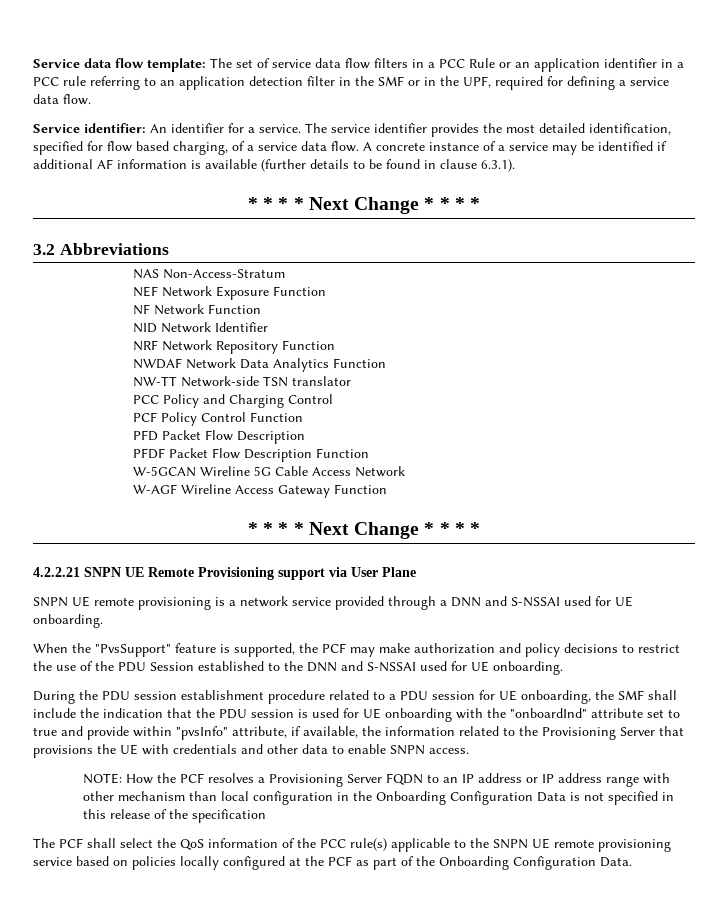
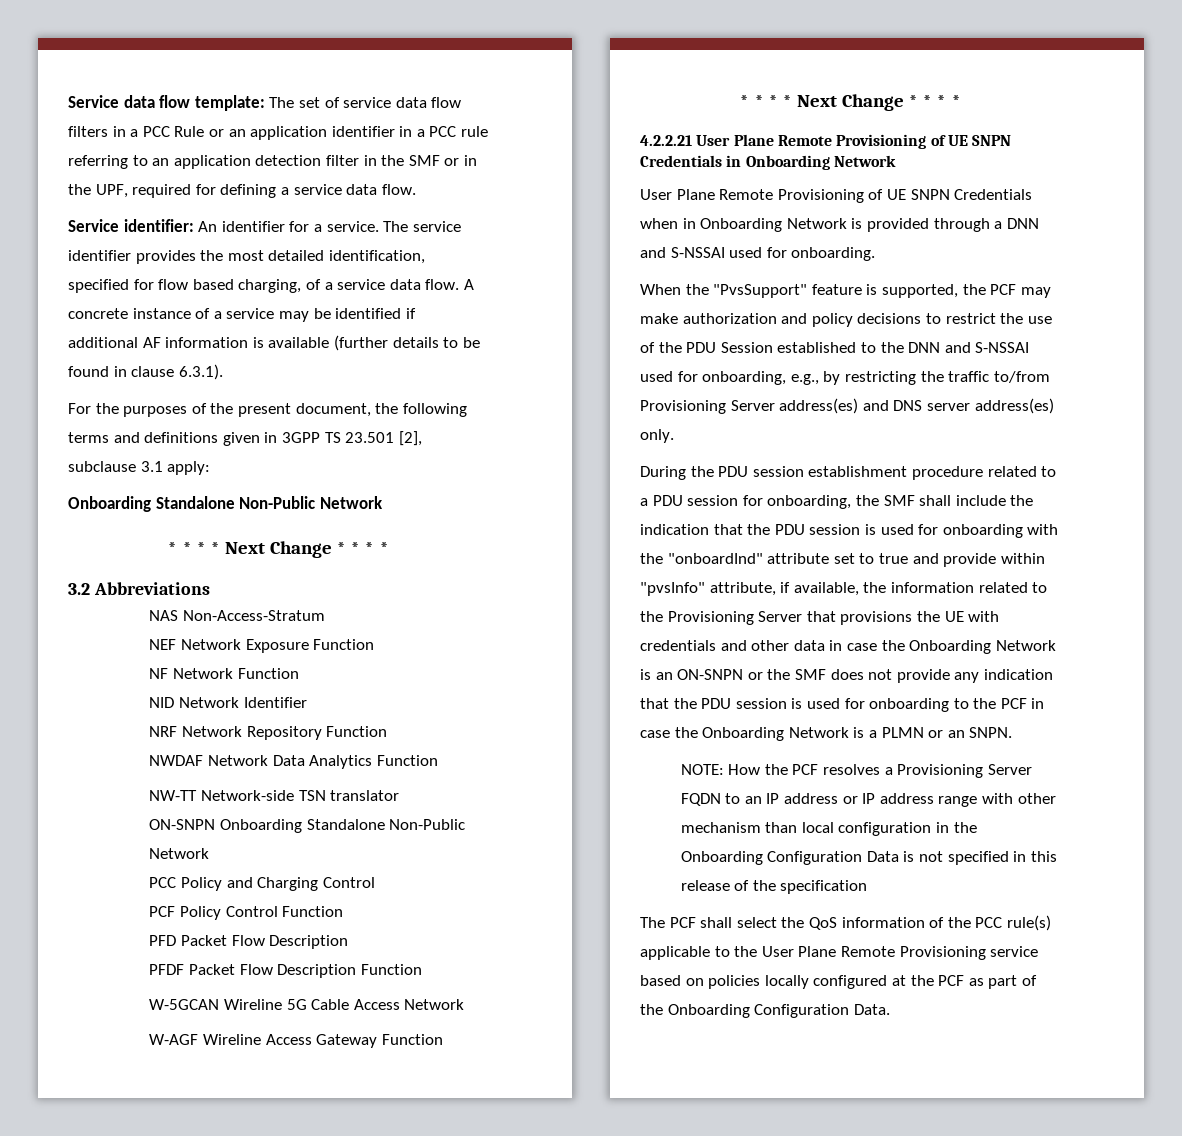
+ For the purposes of the present document, the following terms and definitions given in 3GPP TS 23.501 [2], subclause 3.1 apply:
+ Onboarding Standalone Non-Public Network
+ ON-SNPN Onboarding Standalone Non-Public Network
- 4.2.2.21 SNPN UE Remote Provisioning support via User Plane
- SNPN UE remote provisioning is a network service provided through a DNN and S-NSSAI used for UE onboarding.
+ 4.2.2.21 User Plane Remote Provisioning of UE SNPN Credentials in Onboarding Network
+ User Plane Remote Provisioning of UE SNPN Credentials when in Onboarding Network is provided through a DNN and S-NSSAI used for onboarding.
- When the "PvsSupport" feature is supported, the PCF may make authorization and policy decisions to restrict the use of the PDU Session established to the DNN and S-NSSAI used for UE onboarding.
+ When the "PvsSupport" feature is supported, the PCF may make authorization and policy decisions to restrict the use of the PDU Session established to the DNN and S-NSSAI used for onboarding, e.g., by restricting the traffic to/from Provisioning Server address(es) and DNS server address(es) only.
- During the PDU session establishment procedure related to a PDU session for UE onboarding, the SMF shall include the indication that the PDU session is used for UE onboarding with the "onboardInd" attribute set to true and provide within "pvsInfo" attribute, if available, the information related to the Provisioning Server that provisions the UE with credentials and other data to enable SNPN access.
+ During the PDU session establishment procedure related to a PDU session for onboarding, the SMF shall include the indication that the PDU session is used for onboarding with the "onboardInd" attribute set to true and provide within "pvsInfo" attribute, if available, the information related to the Provisioning Server that provisions the UE with credentials and other data in case the Onboarding Network is an ON-SNPN or the SMF does not provide any indication that the PDU session is used for onboarding to the PCF in case the Onboarding Network is a PLMN or an SNPN.
- The PCF shall select the QoS information of the PCC rule(s) applicable to the SNPN UE remote provisioning service based on policies locally configured at the PCF as part of the Onboarding Configuration Data.
+ The PCF shall select the QoS information of the PCC rule(s) applicable to the User Plane Remote Provisioning service based on policies locally configured at the PCF as part of the Onboarding Configuration Data.

